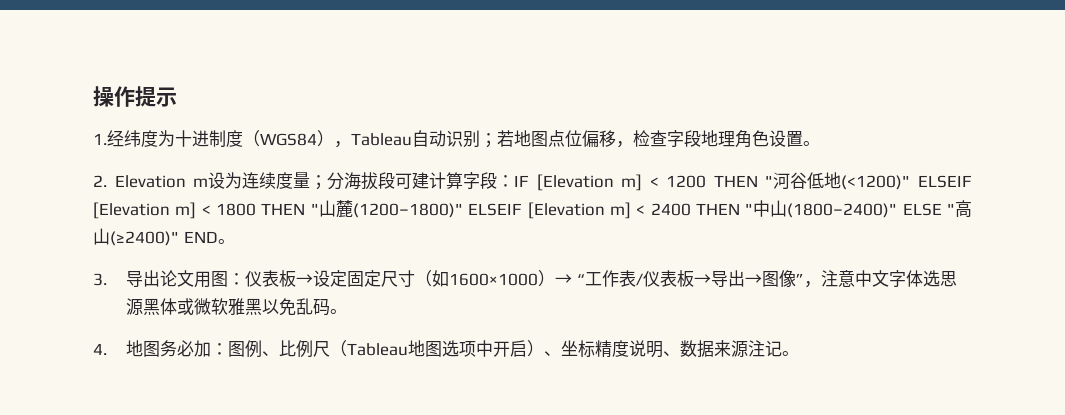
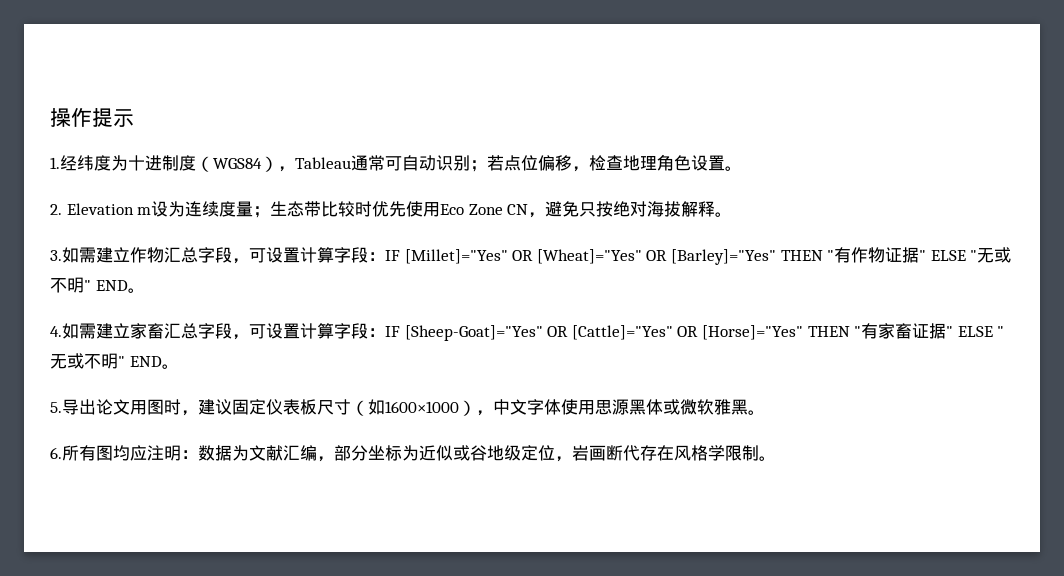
- 1.经纬度为十进制度（WGS84），Tableau自动识别；若地图点位偏移，检查字段地理角色设置。
+ 1.经纬度为十进制度（WGS84），Tableau通常可自动识别；若点位偏移，检查地理角色设置。
- 2. Elevation m设为连续度量；分海拔段可建计算字段：IF [Elevation m] < 1200 THEN "河谷低地(<1200)" ELSEIF [Elevation m] < 1800 THEN "山麓(1200–1800)" ELSEIF [Elevation m] < 2400 THEN "中山(1800–2400)" ELSE "高山(≥2400)" END。
- 3.导出论文用图：仪表板→设定固定尺寸（如1600×1000）→ “工作表/仪表板→导出→图像”，注意中文字体选思源黑体或微软雅黑以免乱码。
- 4.地图务必加：图例、比例尺（Tableau地图选项中开启）、坐标精度说明、数据来源注记。
+ 2. Elevation m设为连续度量；生态带比较时优先使用Eco Zone CN，避免只按绝对海拔解释。
+ 3.如需建立作物汇总字段，可设置计算字段：IF [Millet]="Yes" OR [Wheat]="Yes" OR [Barley]="Yes" THEN "有作物证据" ELSE "无或不明" END。
+ 4.如需建立家畜汇总字段，可设置计算字段：IF [Sheep-Goat]="Yes" OR [Cattle]="Yes" OR [Horse]="Yes" THEN "有家畜证据" ELSE "无或不明" END。
+ 5.导出论文用图时，建议固定仪表板尺寸（如1600×1000），中文字体使用思源黑体或微软雅黑。
+ 6.所有图均应注明：数据为文献汇编，部分坐标为近似或谷地级定位，岩画断代存在风格学限制。

